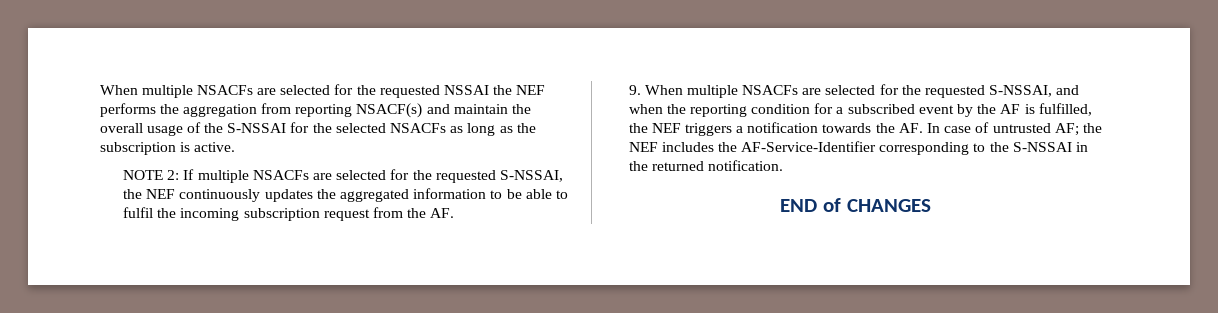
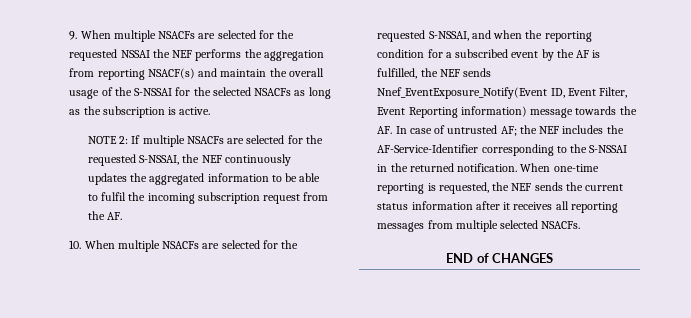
- When multiple NSACFs are selected for the requested NSSAI the NEF performs the aggregation from reporting NSACF(s) and maintain the overall usage of the S-NSSAI for the selected NSACFs as long as the subscription is active.
+ 9. When multiple NSACFs are selected for the requested NSSAI the NEF performs the aggregation from reporting NSACF(s) and maintain the overall usage of the S-NSSAI for the selected NSACFs as long as the subscription is active.
- 9. When multiple NSACFs are selected for the requested S-NSSAI, and when the reporting condition for a subscribed event by the AF is fulfilled, the NEF triggers a notification towards the AF. In case of untrusted AF; the NEF includes the AF-Service-Identifier corresponding to the S-NSSAI in the returned notification.
+ 10. When multiple NSACFs are selected for the requested S-NSSAI, and when the reporting condition for a subscribed event by the AF is fulfilled, the NEF sends Nnef_EventExposure_Notify(Event ID, Event Filter, Event Reporting information) message towards the AF. In case of untrusted AF; the NEF includes the AF-Service-Identifier corresponding to the S-NSSAI in the returned notification. When one-time reporting is requested, the NEF sends the current status information after it receives all reporting messages from multiple selected NSACFs.

